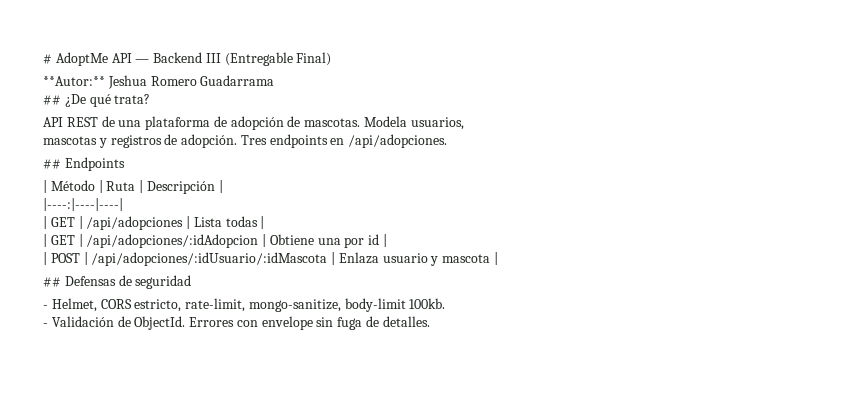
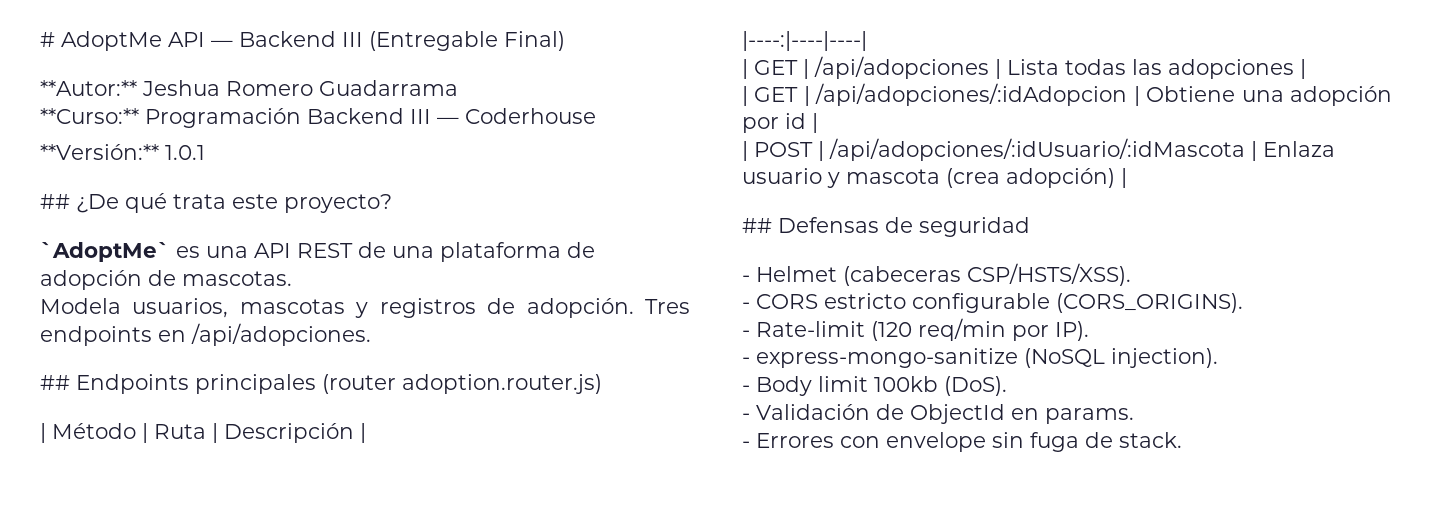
- ## ¿De qué trata?
- API REST de una plataforma de adopción de mascotas. Modela usuarios,
- mascotas y registros de adopción.
+ **Curso:** Programación Backend III — Coderhouse
+ **Versión:** 1.0.1
+ ## ¿De qué trata este proyecto?
+ `AdoptMe` es una API REST de una plataforma de adopción de mascotas.
+ Modela usuarios, mascotas y registros de adopción.
- ## Endpoints
+ ## Endpoints principales (router adoption.router.js)
- | GET | /api/adopciones | Lista todas |
+ | GET | /api/adopciones | Lista todas las adopciones |
- | GET | /api/adopciones/:idAdopcion | Obtiene una por id |
+ | GET | /api/adopciones/:idAdopcion | Obtiene una adopción por id |
- | POST | /api/adopciones/:idUsuario/:idMascota | Enlaza usuario y mascota |
+ | POST | /api/adopciones/:idUsuario/:idMascota | Enlaza usuario y mascota (crea adopción) |
- - Helmet, CORS estricto, rate-limit, mongo-sanitize, body-limit 100kb.
+ - Helmet (cabeceras CSP/HSTS/XSS).
+ - CORS estricto configurable (CORS_ORIGINS).
+ - Rate-limit (120 req/min por IP).
+ - express-mongo-sanitize (NoSQL injection).
+ - Body limit 100kb (DoS).
- - Validación de ObjectId. Errores con envelope sin fuga de detalles.
+ - Validación de ObjectId en params.
+ - Errores con envelope sin fuga de stack.

